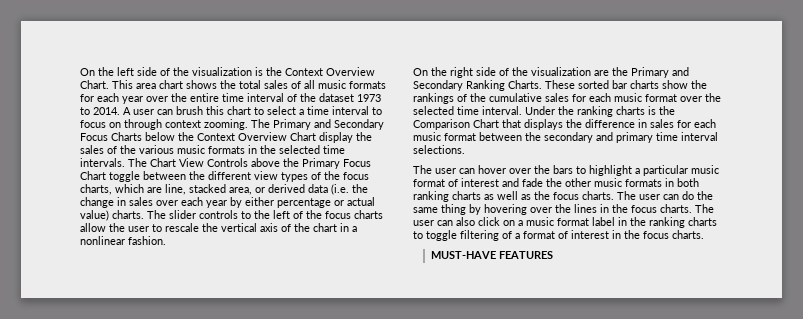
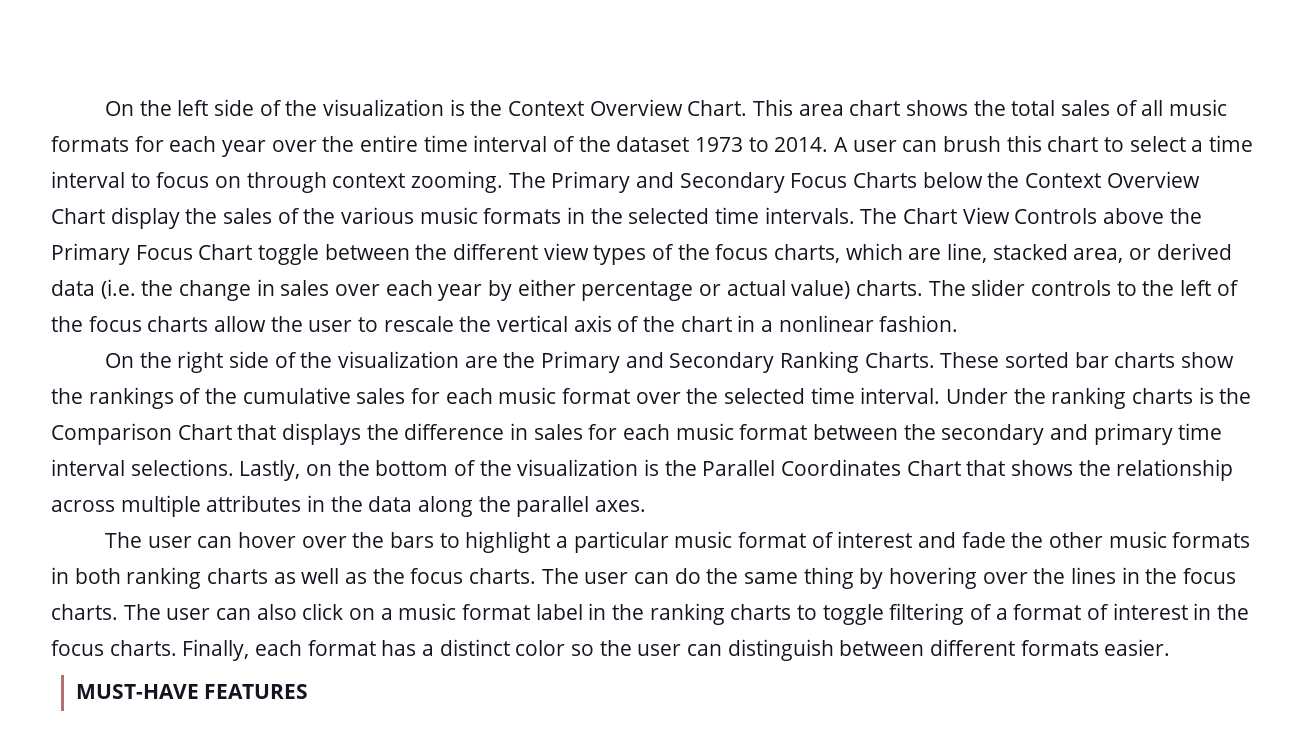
+ Lastly, on the bottom of the visualization is the Parallel Coordinates Chart that shows the relationship across multiple attributes in the data along the parallel axes.
+ Finally, each format has a distinct color so the user can distinguish between different formats easier.

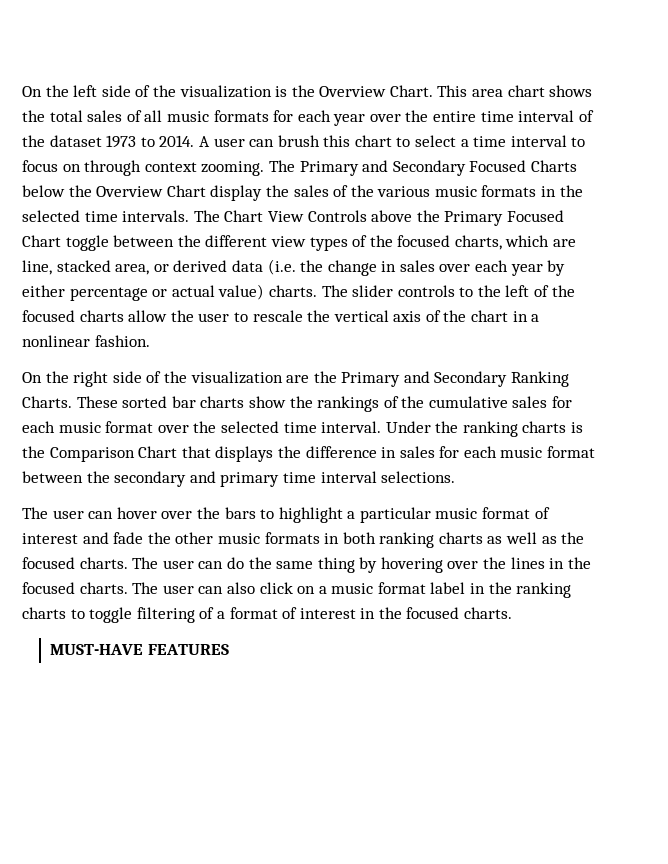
- On the left side of the visualization is the Context Overview Chart.
+ On the left side of the visualization is the Overview Chart.
- The Primary and Secondary Focus Charts below the Context Overview Chart display the sales of the various music formats in the selected time intervals.
+ The Primary and Secondary Focused Charts below the Overview Chart display the sales of the various music formats in the selected time intervals.
- The Chart View Controls above the Primary Focus Chart toggle between the different view types of the focus charts, which are line, stacked area, or derived data (i.e. the change in sales over each year by either percentage or actual value) charts.
+ The Chart View Controls above the Primary Focused Chart toggle between the different view types of the focused charts, which are line, stacked area, or derived data (i.e. the change in sales over each year by either percentage or actual value) charts.
- The slider controls to the left of the focus charts allow the user to rescale the vertical axis of the chart in a nonlinear fashion.
+ The slider controls to the left of the focused charts allow the user to rescale the vertical axis of the chart in a nonlinear fashion.
- Lastly, on the bottom of the visualization is the Parallel Coordinates Chart that shows the relationship across multiple attributes in the data along the parallel axes.
- The user can hover over the bars to highlight a particular music format of interest and fade the other music formats in both ranking charts as well as the focus charts.
+ The user can hover over the bars to highlight a particular music format of interest and fade the other music formats in both ranking charts as well as the focused charts.
- The user can do the same thing by hovering over the lines in the focus charts.
+ The user can do the same thing by hovering over the lines in the focused charts.
- The user can also click on a music format label in the ranking charts to toggle filtering of a format of interest in the focus charts. Finally, each format has a distinct color so the user can distinguish between different formats easier.
+ The user can also click on a music format label in the ranking charts to toggle filtering of a format of interest in the focused charts.

